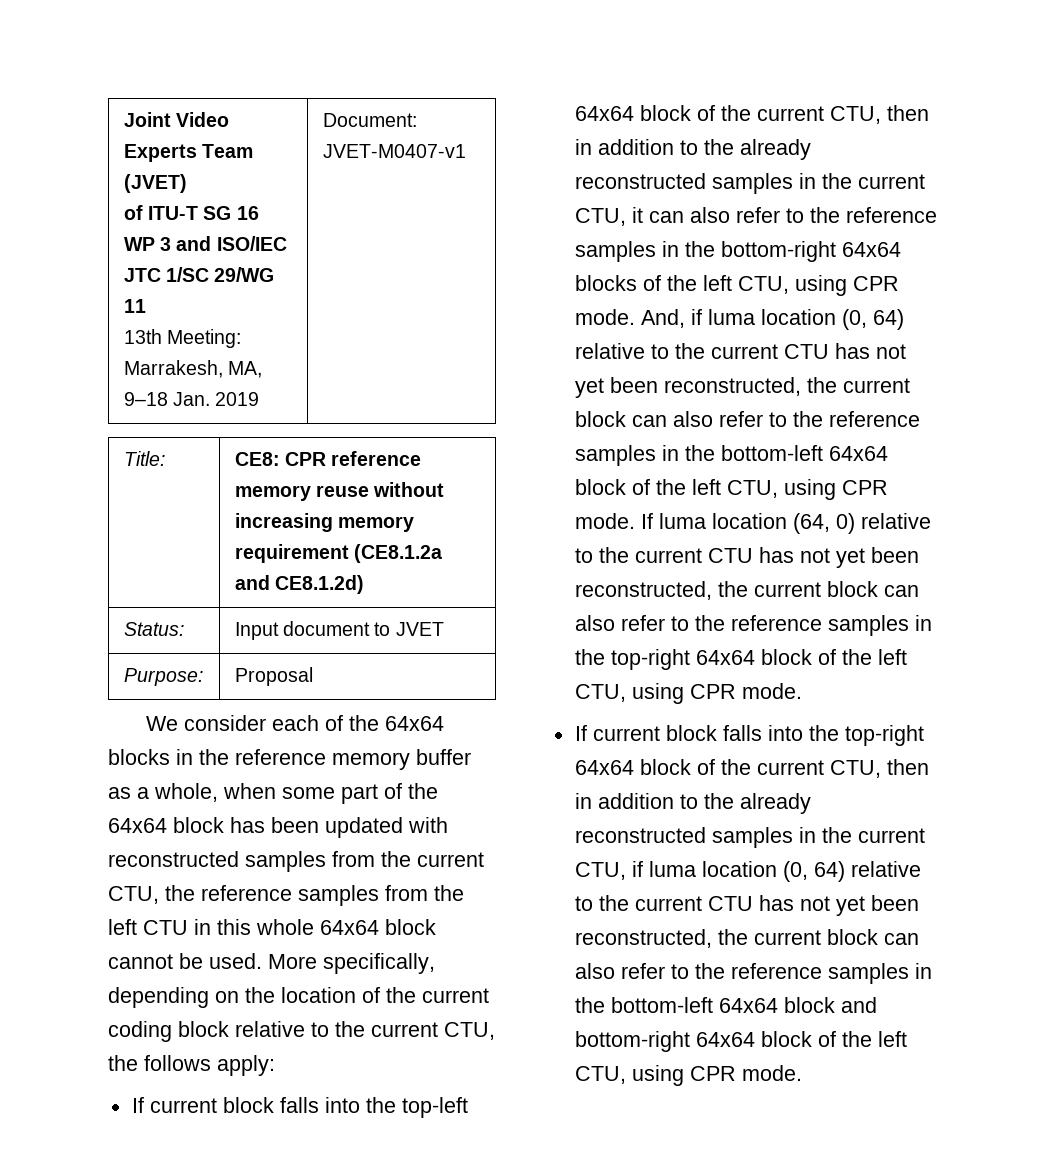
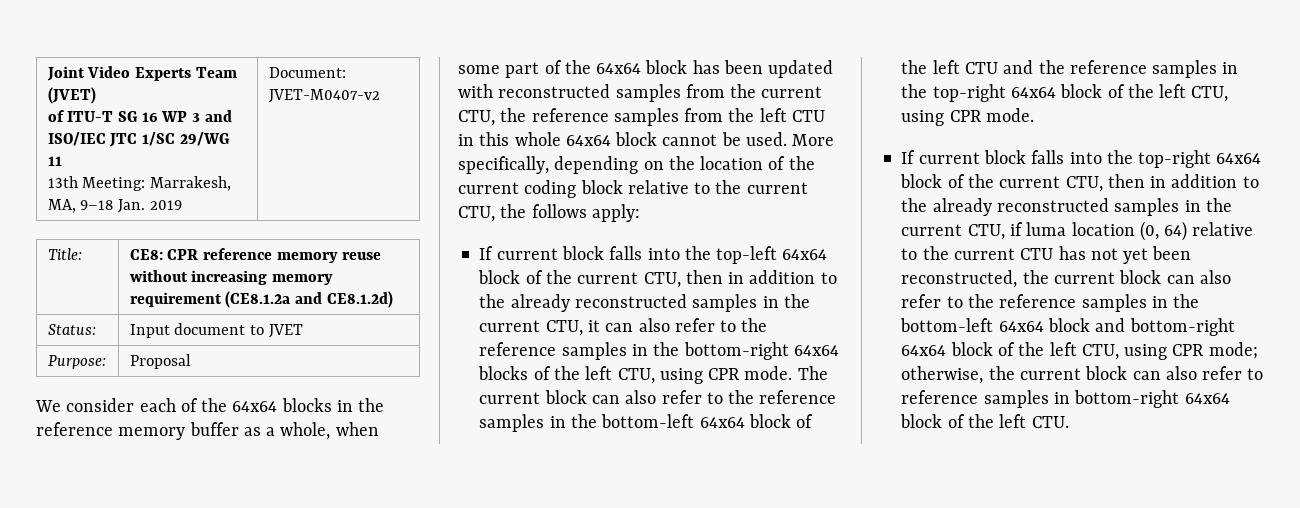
  Joint Video Experts Team (JVET)
  of ITU-T SG 16 WP 3 and ISO/IEC JTC 1/SC 29/WG 11
- 13th Meeting: Marrakesh, MA, 9–18 Jan. 2019 | Document: JVET-M0407-v1
+ 13th Meeting: Marrakesh, MA, 9–18 Jan. 2019 | Document: JVET-M0407-v2
- And, if luma location (0, 64) relative to the current CTU has not yet been reconstructed, the current block can also refer to the reference samples in the bottom-left 64x64 block of the left CTU, using CPR mode. If luma location (64, 0) relative to the current CTU has not yet been reconstructed, the current block can also refer to the reference samples in the top-right 64x64 block of the left CTU, using CPR mode.
+ The current block can also refer to the reference samples in the bottom-left 64x64 block of the left CTU and the reference samples in the top-right 64x64 block of the left CTU, using CPR mode.
- If current block falls into the top-right 64x64 block of the current CTU, then in addition to the already reconstructed samples in the current CTU, if luma location (0, 64) relative to the current CTU has not yet been reconstructed, the current block can also refer to the reference samples in the bottom-left 64x64 block and bottom-right 64x64 block of the left CTU, using CPR mode.
+ If current block falls into the top-right 64x64 block of the current CTU, then in addition to the already reconstructed samples in the current CTU, if luma location (0, 64) relative to the current CTU has not yet been reconstructed, the current block can also refer to the reference samples in the bottom-left 64x64 block and bottom-right 64x64 block of the left CTU, using CPR mode; otherwise, the current block can also refer to reference samples in bottom-right 64x64 block of the left CTU.

